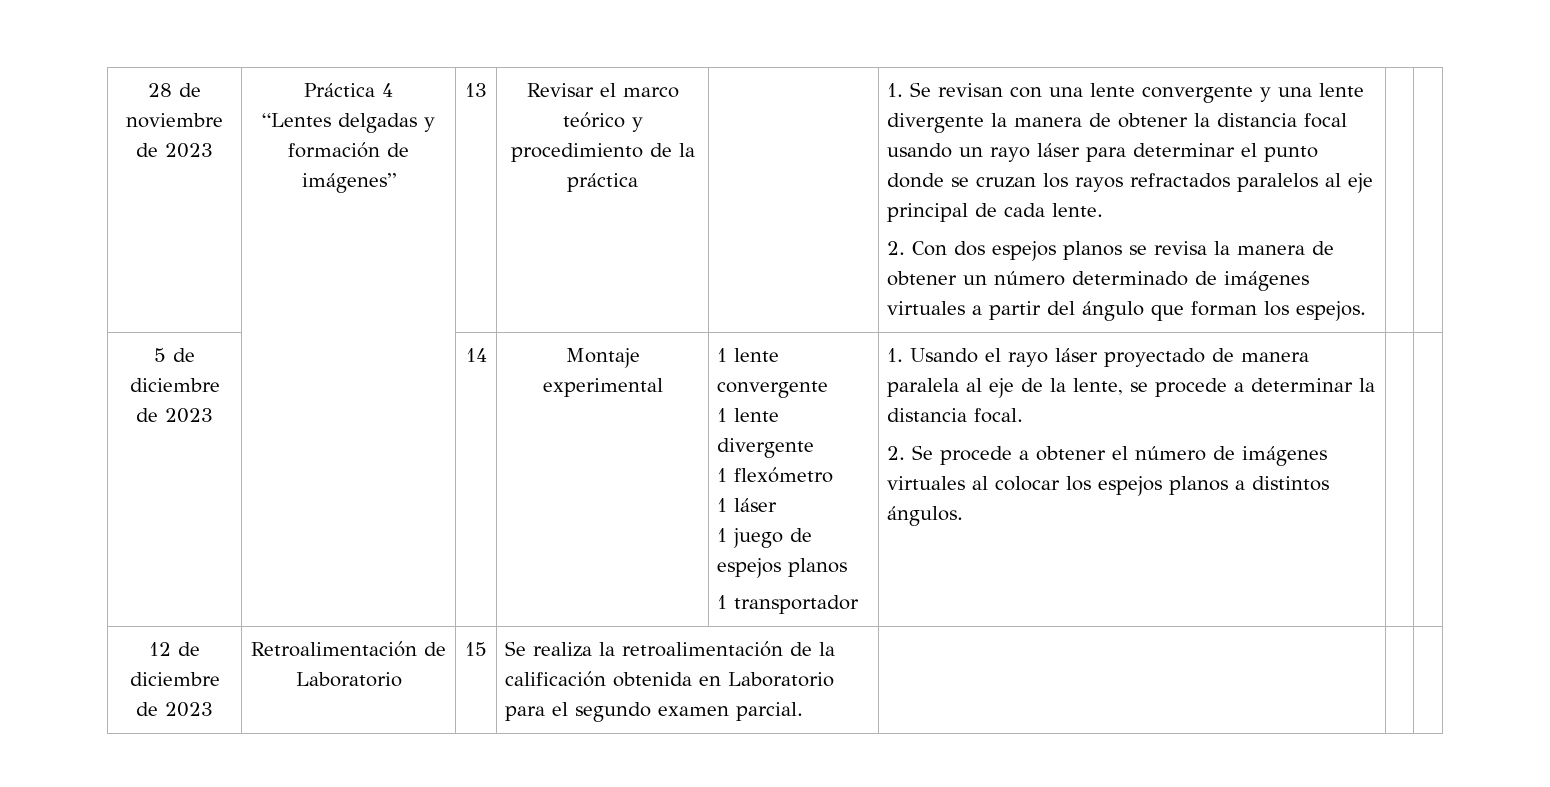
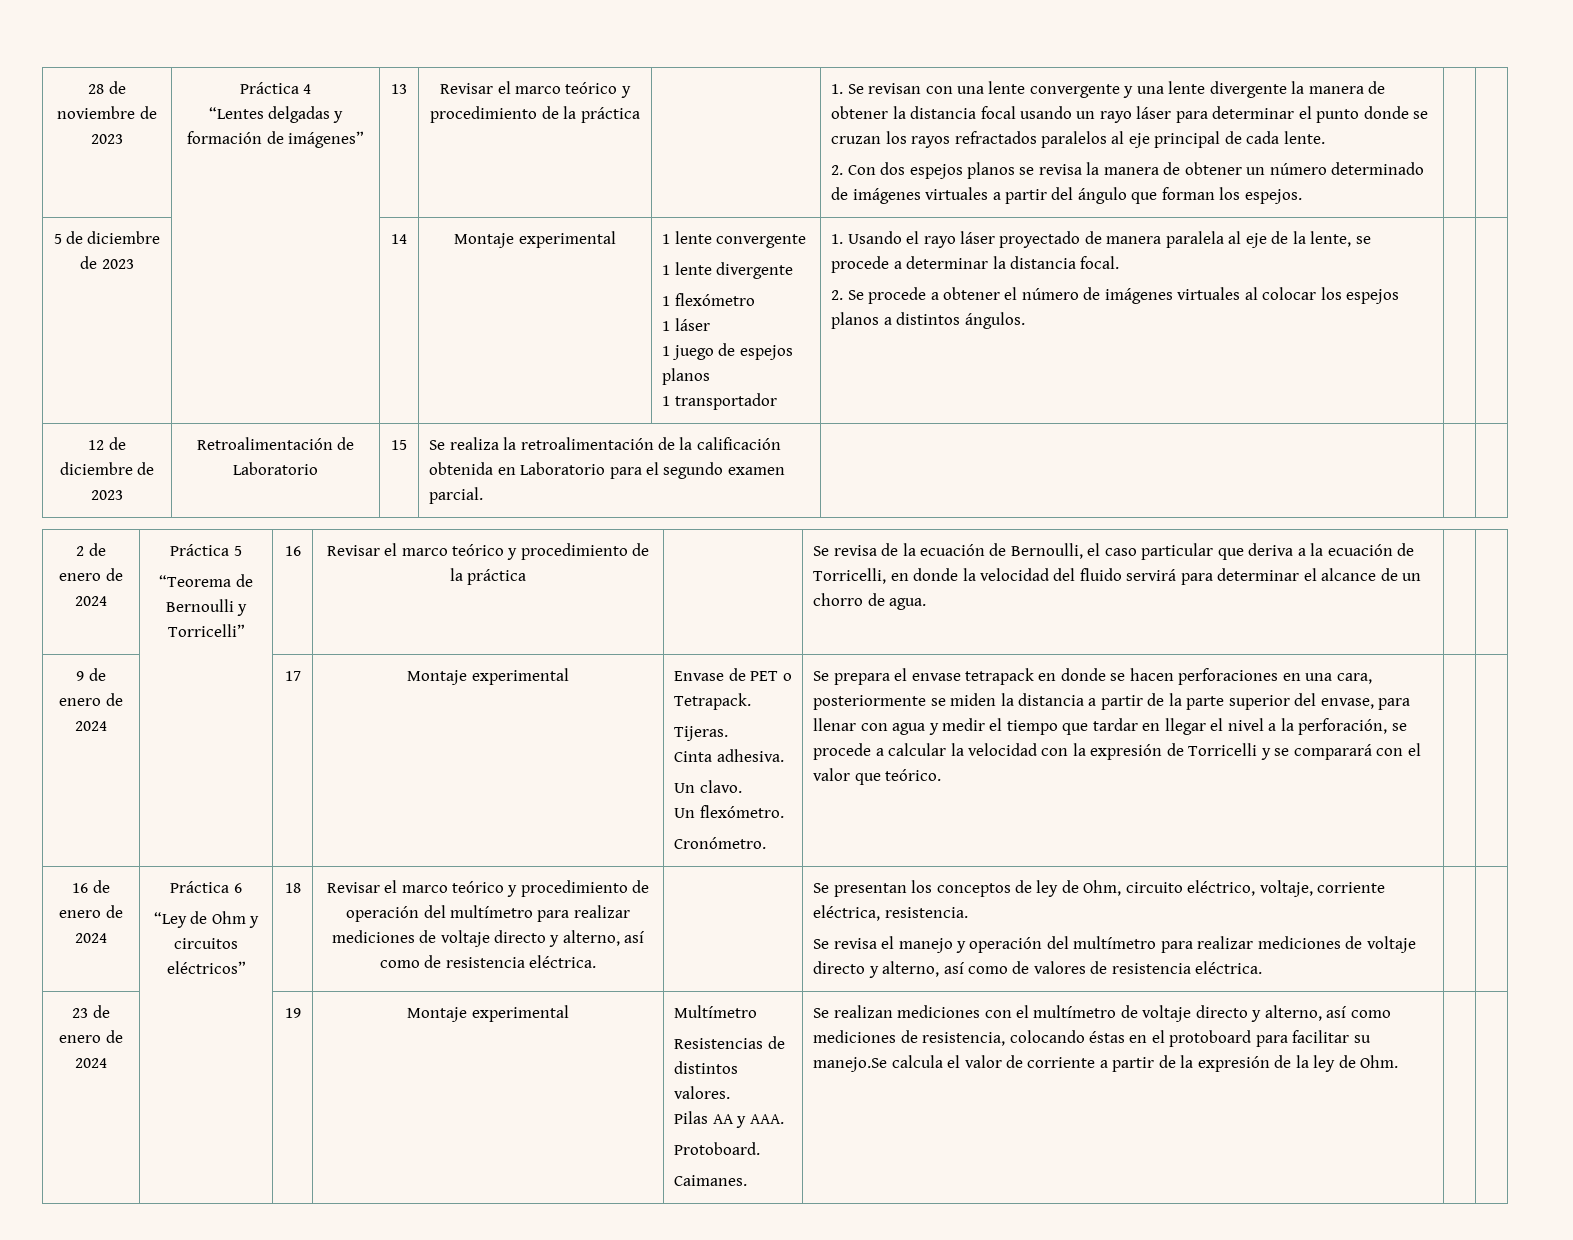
+ 2 de enero de 2024 | Práctica 5
+ “Teorema de Bernoulli y Torricelli” | 16 | Revisar el marco teórico y procedimiento de la práctica | | Se revisa de la ecuación de Bernoulli, el caso particular que deriva a la ecuación de Torricelli, en donde la velocidad del fluido servirá para determinar el alcance de un chorro de agua. | |
+ 9 de enero de 2024 | | 17 | Montaje experimental | Envase de PET o Tetrapack.
+ Tijeras.
+ Cinta adhesiva.
+ Un clavo.
+ Un flexómetro.
+ Cronómetro. | Se prepara el envase tetrapack en donde se hacen perforaciones en una cara, posteriormente se miden la distancia a partir de la parte superior del envase, para llenar con agua y medir el tiempo que tardar en llegar el nivel a la perforación, se procede a calcular la velocidad con la expresión de Torricelli y se comparará con el valor que teórico. | |
+ 16 de enero de 2024 | Práctica 6
+ “Ley de Ohm y circuitos eléctricos” | 18 | Revisar el marco teórico y procedimiento de operación del multímetro para realizar mediciones de voltaje directo y alterno, así como de resistencia eléctrica. | | Se presentan los conceptos de ley de Ohm, circuito eléctrico, voltaje, corriente eléctrica, resistencia.
+ Se revisa el manejo y operación del multímetro para realizar mediciones de voltaje directo y alterno, así como de valores de resistencia eléctrica. | |
+ 23 de enero de 2024 | | 19 | Montaje experimental | Multímetro
+ Resistencias de distintos valores.
+ Pilas AA y AAA.
+ Protoboard.
+ Caimanes. | Se realizan mediciones con el multímetro de voltaje directo y alterno, así como mediciones de resistencia, colocando éstas en el protoboard para facilitar su manejo.Se calcula el valor de corriente a partir de la expresión de la ley de Ohm.

